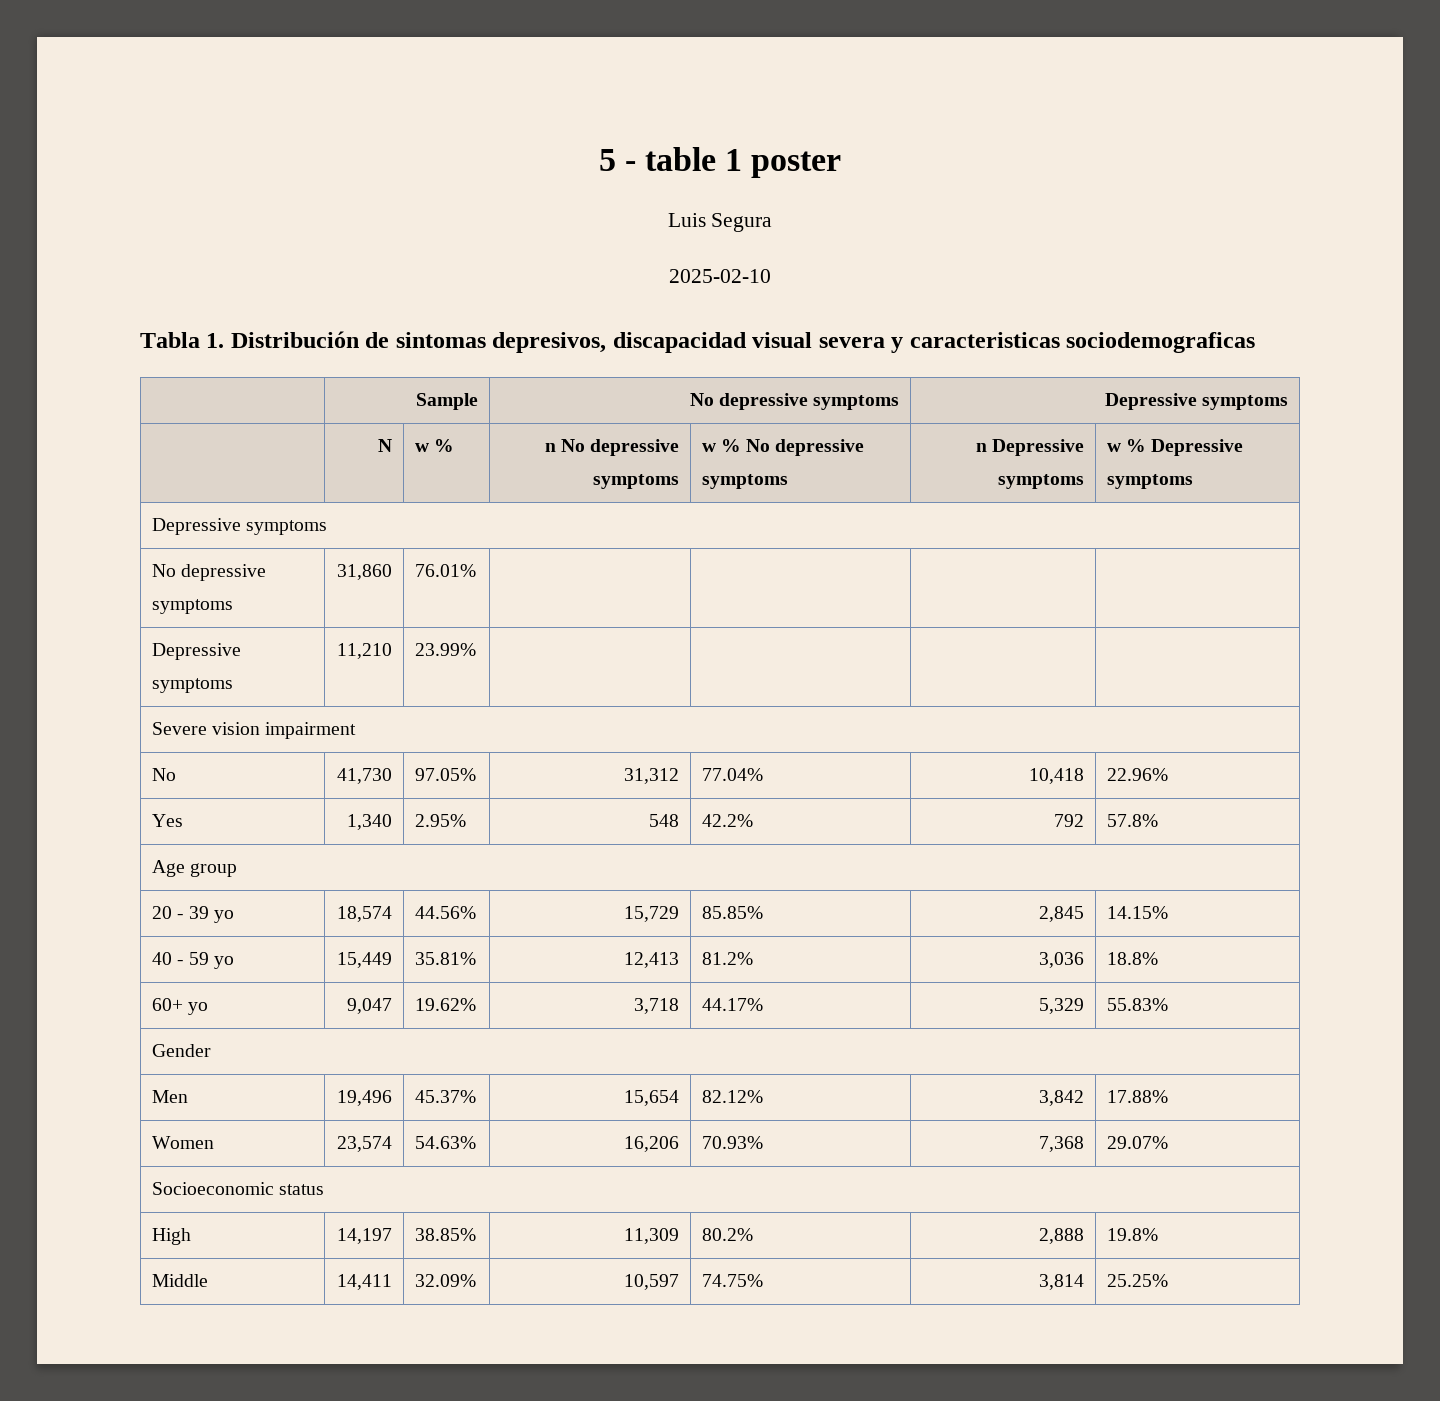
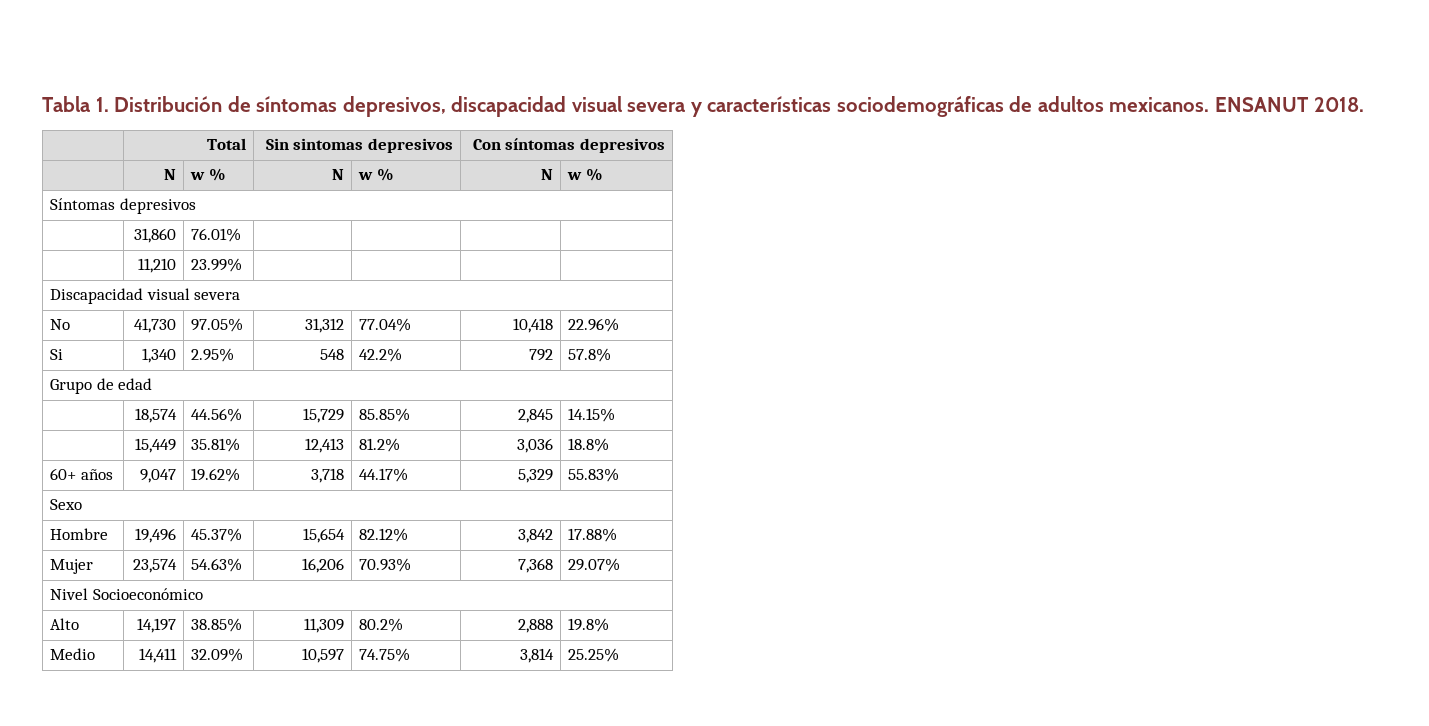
- 5 - table 1 poster
- Luis Segura
- 2025-02-10
- Tabla 1. Distribución de sintomas depresivos, discapacidad visual severa y caracteristicas sociodemograficas
- | Sample | No depressive symptoms | Depressive symptoms
- | N | w % | n No depressive symptoms | w % No depressive symptoms | n Depressive symptoms | w % Depressive symptoms
- Depressive symptoms
- No depressive symptoms | 31,860 | 76.01% | | | |
+ Tabla 1. Distribución de síntomas depresivos, discapacidad visual severa y características sociodemográficas de adultos mexicanos. ENSANUT 2018.
+ | Total | Sin sintomas depresivos | Con síntomas depresivos
+ | N | w % | N | w % | N | w %
+ Síntomas depresivos
+ | 31,860 | 76.01% | | | |
- Depressive symptoms | 11,210 | 23.99% | | | |
+ | 11,210 | 23.99% | | | |
- Severe vision impairment
+ Discapacidad visual severa
- Yes | 1,340 | 2.95% | 548 | 42.2% | 792 | 57.8%
+ Si | 1,340 | 2.95% | 548 | 42.2% | 792 | 57.8%
- Age group
- 20 - 39 yo | 18,574 | 44.56% | 15,729 | 85.85% | 2,845 | 14.15%
+ Grupo de edad
+ | 18,574 | 44.56% | 15,729 | 85.85% | 2,845 | 14.15%
- 40 - 59 yo | 15,449 | 35.81% | 12,413 | 81.2% | 3,036 | 18.8%
+ | 15,449 | 35.81% | 12,413 | 81.2% | 3,036 | 18.8%
- 60+ yo | 9,047 | 19.62% | 3,718 | 44.17% | 5,329 | 55.83%
+ 60+ años | 9,047 | 19.62% | 3,718 | 44.17% | 5,329 | 55.83%
- Gender
- Men | 19,496 | 45.37% | 15,654 | 82.12% | 3,842 | 17.88%
+ Sexo
+ Hombre | 19,496 | 45.37% | 15,654 | 82.12% | 3,842 | 17.88%
- Women | 23,574 | 54.63% | 16,206 | 70.93% | 7,368 | 29.07%
+ Mujer | 23,574 | 54.63% | 16,206 | 70.93% | 7,368 | 29.07%
- Socioeconomic status
- High | 14,197 | 38.85% | 11,309 | 80.2% | 2,888 | 19.8%
+ Nivel Socioeconómico
+ Alto | 14,197 | 38.85% | 11,309 | 80.2% | 2,888 | 19.8%
- Middle | 14,411 | 32.09% | 10,597 | 74.75% | 3,814 | 25.25%
+ Medio | 14,411 | 32.09% | 10,597 | 74.75% | 3,814 | 25.25%

